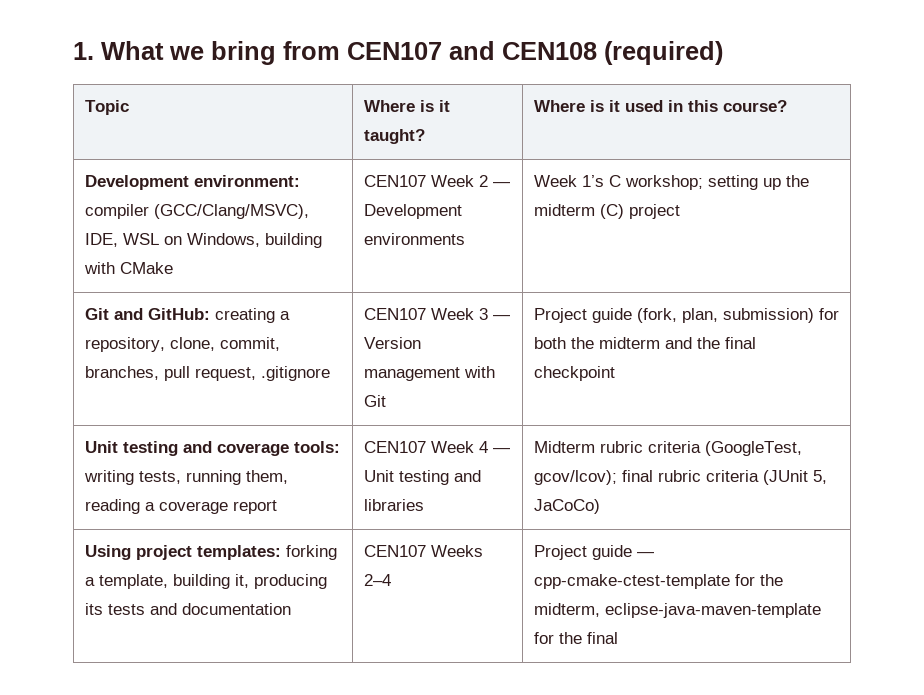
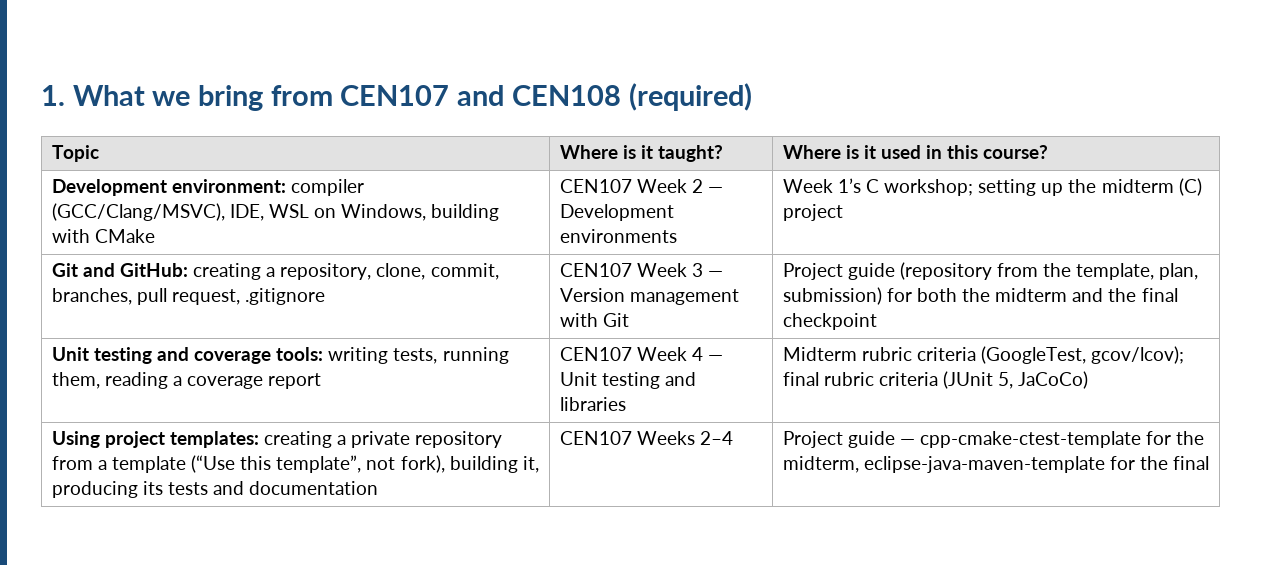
- Git and GitHub: creating a repository, clone, commit, branches, pull request, .gitignore | CEN107 Week 3 — Version management with Git | Project guide (fork, plan, submission) for both the midterm and the final checkpoint
+ Git and GitHub: creating a repository, clone, commit, branches, pull request, .gitignore | CEN107 Week 3 — Version management with Git | Project guide (repository from the template, plan, submission) for both the midterm and the final checkpoint
- Using project templates: forking a template, building it, producing its tests and documentation | CEN107 Weeks 2–4 | Project guide — cpp-cmake-ctest-template for the midterm, eclipse-java-maven-template for the final
+ Using project templates: creating a private repository from a template (“Use this template”, not fork), building it, producing its tests and documentation | CEN107 Weeks 2–4 | Project guide — cpp-cmake-ctest-template for the midterm, eclipse-java-maven-template for the final

